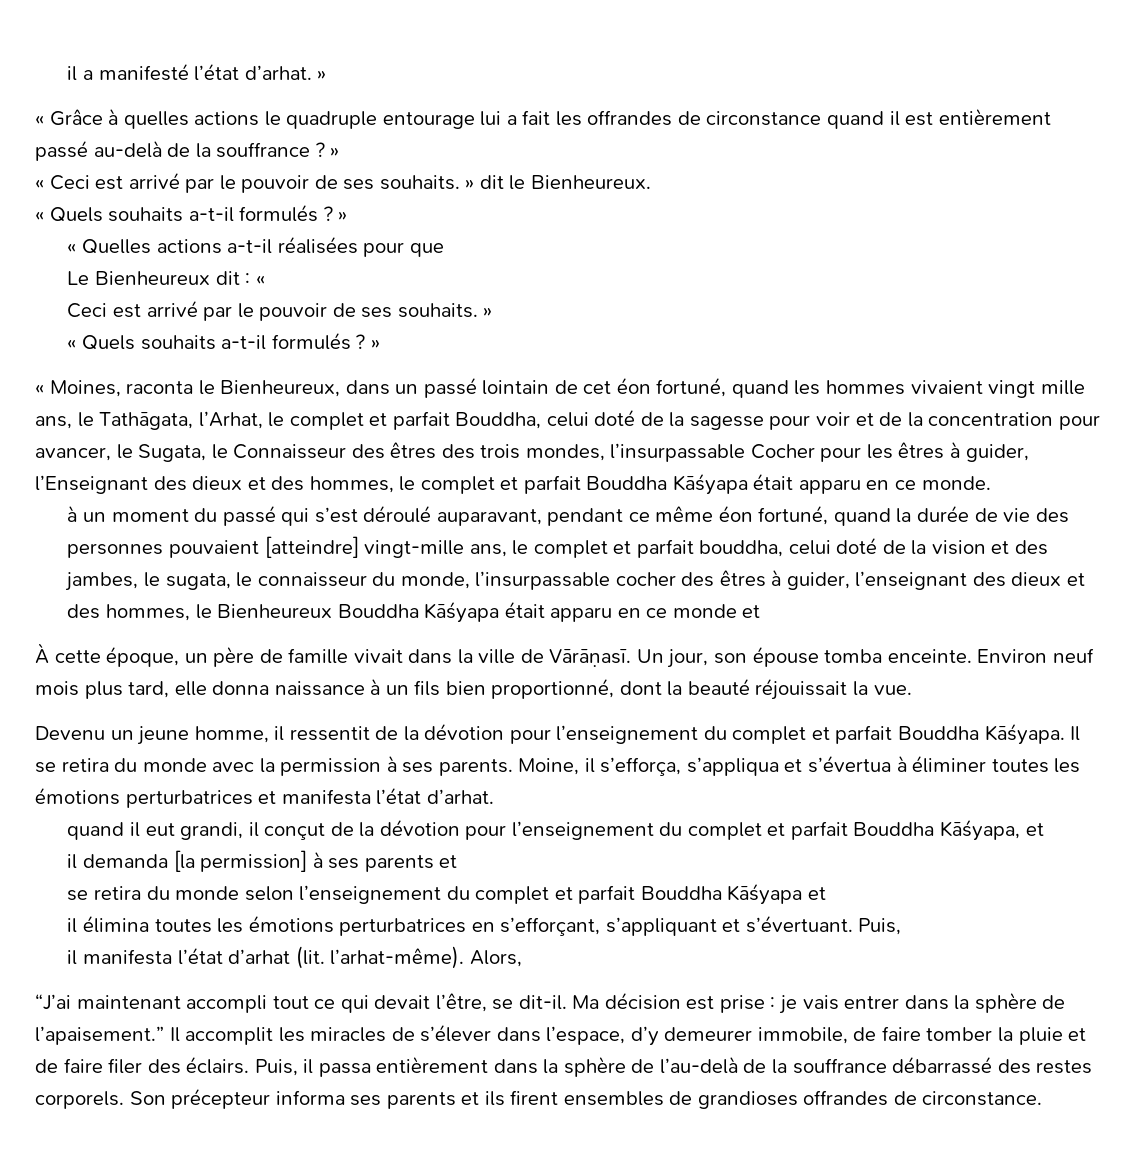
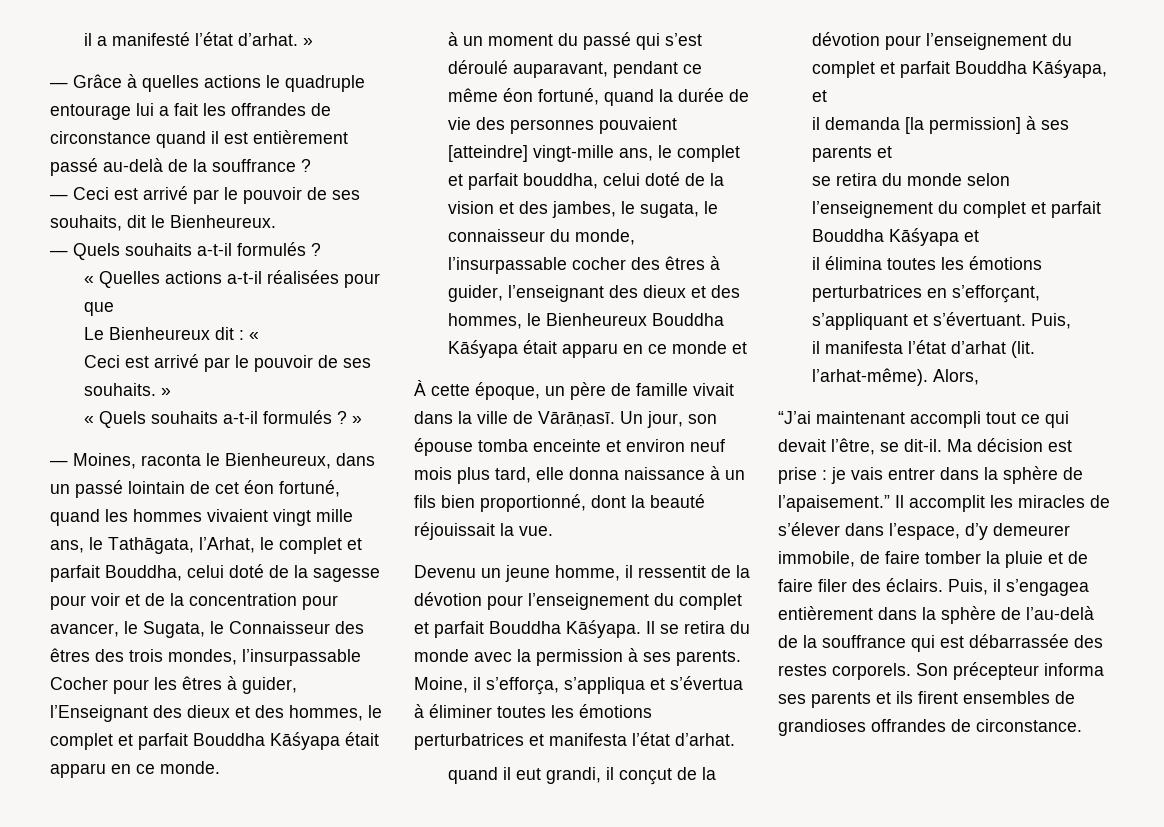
- « Grâce à quelles actions le quadruple entourage lui a fait les offrandes de circonstance quand il est entièrement passé au-delà de la souffrance ? »
- « Ceci est arrivé par le pouvoir de ses souhaits. » dit le Bienheureux.
- « Quels souhaits a-t-il formulés ? »
+ — Grâce à quelles actions le quadruple entourage lui a fait les offrandes de circonstance quand il est entièrement passé au-delà de la souffrance ?
+ — Ceci est arrivé par le pouvoir de ses souhaits, dit le Bienheureux.
+ — Quels souhaits a-t-il formulés ?
- « Moines, raconta le Bienheureux, dans un passé lointain de cet éon fortuné, quand les hommes vivaient vingt mille ans, le Tathāgata, l’Arhat, le complet et parfait Bouddha, celui doté de la sagesse pour voir et de la concentration pour avancer, le Sugata, le Connaisseur des êtres des trois mondes, l’insurpassable Cocher pour les êtres à guider, l’Enseignant des dieux et des hommes, le complet et parfait Bouddha Kāśyapa était apparu en ce monde.
+ — Moines, raconta le Bienheureux, dans un passé lointain de cet éon fortuné, quand les hommes vivaient vingt mille ans, le Tathāgata, l’Arhat, le complet et parfait Bouddha, celui doté de la sagesse pour voir et de la concentration pour avancer, le Sugata, le Connaisseur des êtres des trois mondes, l’insurpassable Cocher pour les êtres à guider, l’Enseignant des dieux et des hommes, le complet et parfait Bouddha Kāśyapa était apparu en ce monde.
- Un jour, son épouse tomba enceinte. Environ neuf mois plus tard, elle donna naissance à un fils bien proportionné, dont la beauté réjouissait la vue.
+ Un jour, son épouse tomba enceinte et environ neuf mois plus tard, elle donna naissance à un fils bien proportionné, dont la beauté réjouissait la vue.
- Puis, il passa entièrement dans la sphère de l’au-delà de la souffrance débarrassé des restes corporels.
+ Puis, il s’engagea entièrement dans la sphère de l’au-delà de la souffrance qui est débarrassée des restes corporels.

